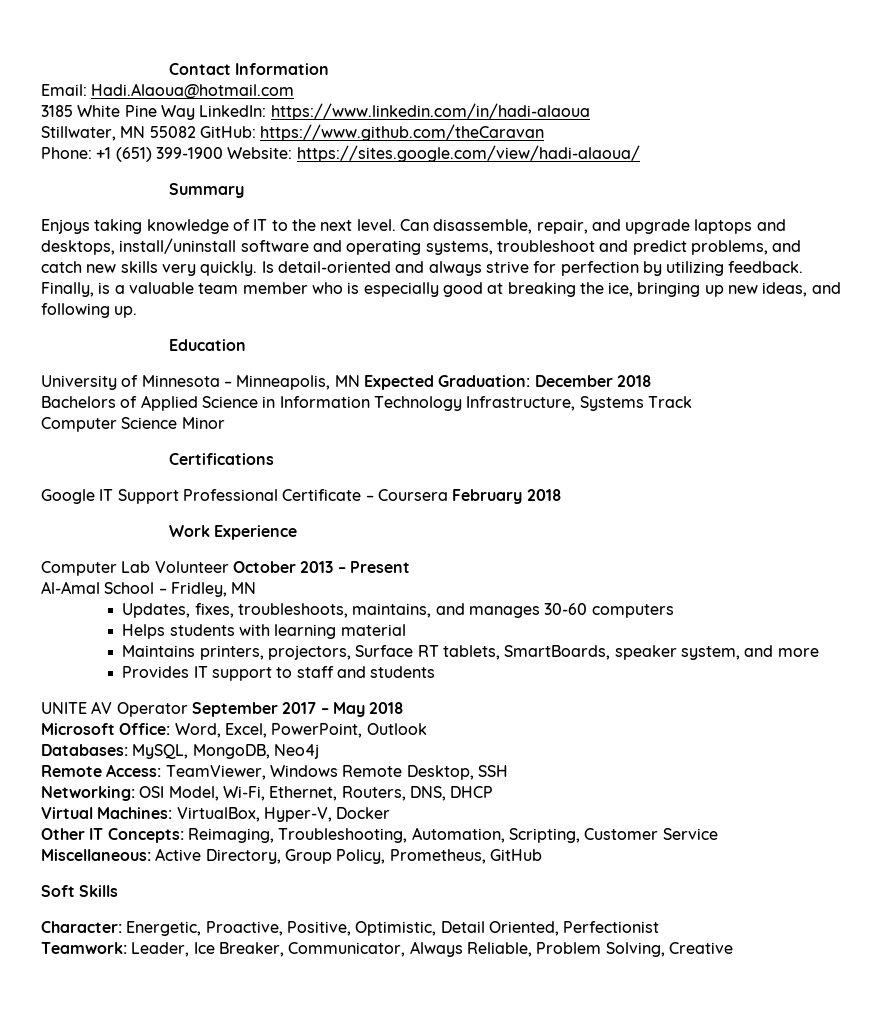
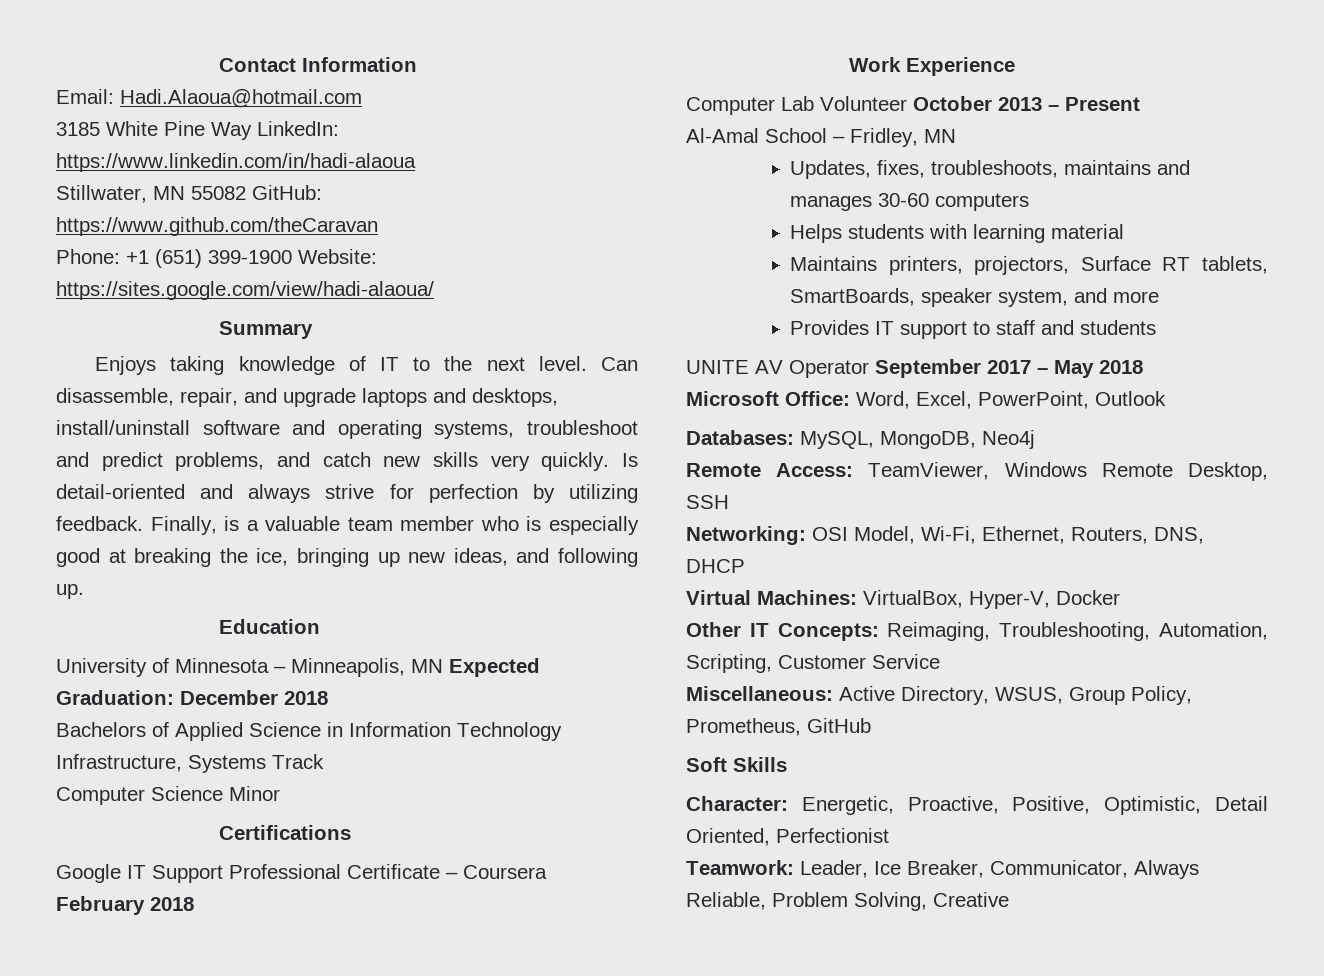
- Updates, fixes, troubleshoots, maintains, and manages 30-60 computers
+ Updates, fixes, troubleshoots, maintains and manages 30-60 computers
- Miscellaneous: Active Directory, Group Policy, Prometheus, GitHub
+ Miscellaneous: Active Directory, WSUS, Group Policy, Prometheus, GitHub

